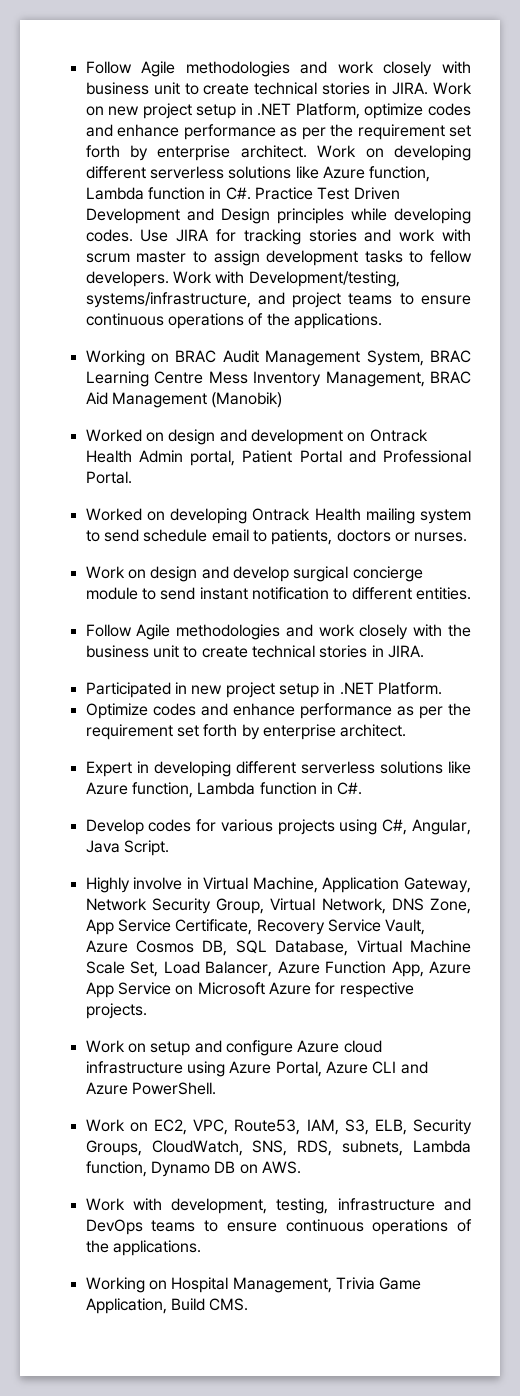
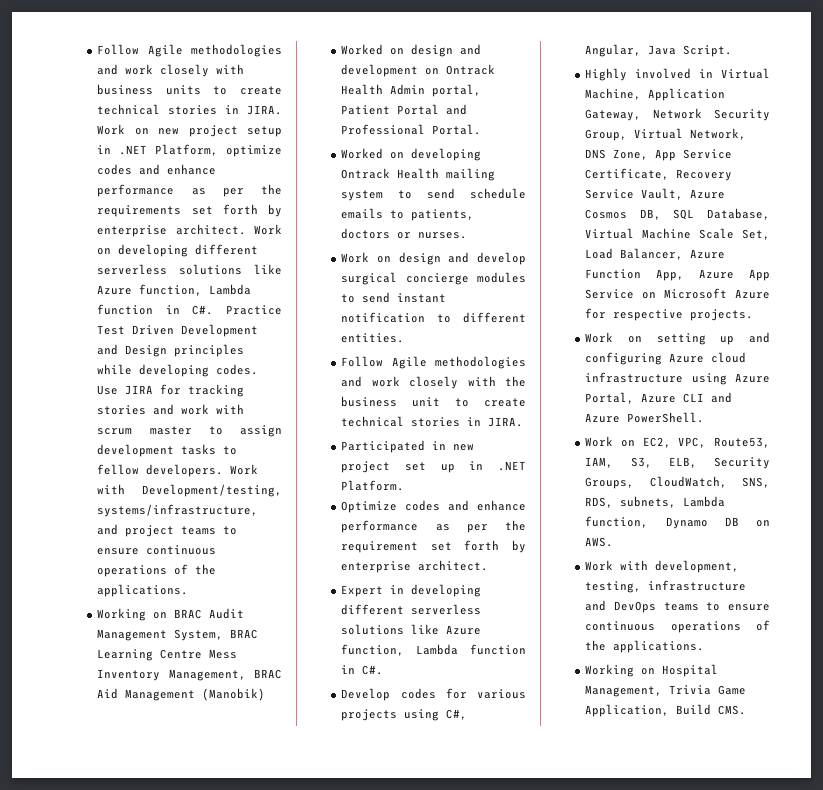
- Follow Agile methodologies and work closely with business unit to create technical stories in JIRA.
+ Follow Agile methodologies and work closely with business units to create technical stories in JIRA.
- Work on new project setup in .NET Platform, optimize codes and enhance performance as per the requirement set forth by enterprise architect.
+ Work on new project setup in .NET Platform, optimize codes and enhance performance as per the requirements set forth by enterprise architect.
- Worked on developing Ontrack Health mailing system to send schedule email to patients, doctors or nurses.
+ Worked on developing Ontrack Health mailing system to send schedule emails to patients, doctors or nurses.
- Work on design and develop surgical concierge module to send instant notification to different entities.
+ Work on design and develop surgical concierge modules to send instant notification to different entities.
- Participated in new project setup in .NET Platform.
+ Participated in new project set up in .NET Platform.
- Highly involve in Virtual Machine, Application Gateway, Network Security Group, Virtual Network, DNS Zone, App Service Certificate, Recovery Service Vault, Azure Cosmos DB, SQL Database, Virtual Machine Scale Set, Load Balancer, Azure Function App, Azure App Service on Microsoft Azure for respective projects.
+ Highly involved in Virtual Machine, Application Gateway, Network Security Group, Virtual Network, DNS Zone, App Service Certificate, Recovery Service Vault, Azure Cosmos DB, SQL Database, Virtual Machine Scale Set, Load Balancer, Azure Function App, Azure App Service on Microsoft Azure for respective projects.
- Work on setup and configure Azure cloud infrastructure using Azure Portal, Azure CLI and Azure PowerShell.
+ Work on setting up and configuring Azure cloud infrastructure using Azure Portal, Azure CLI and Azure PowerShell.

